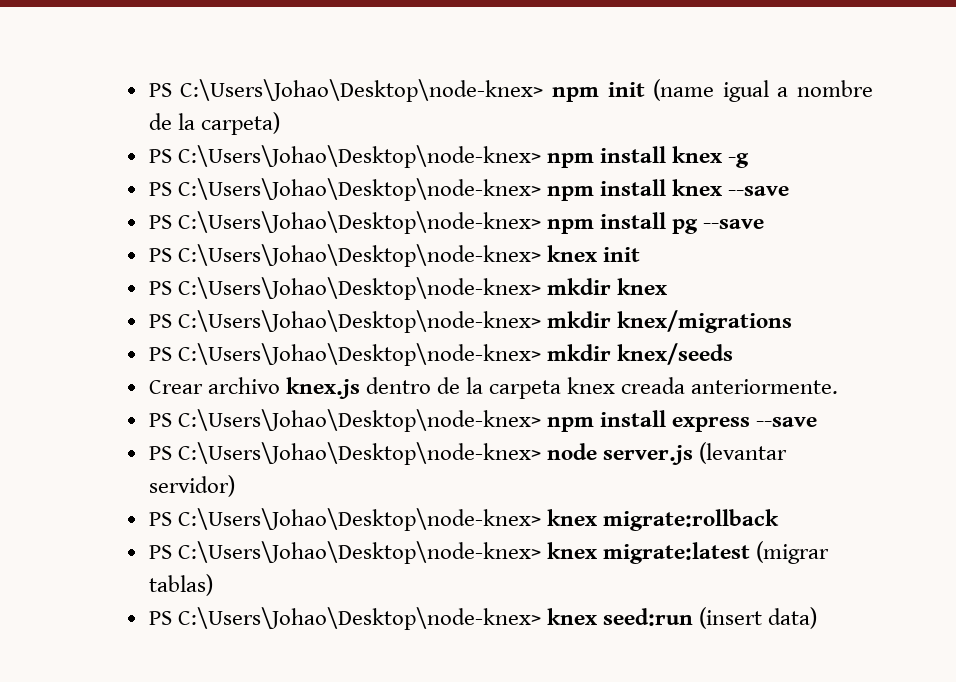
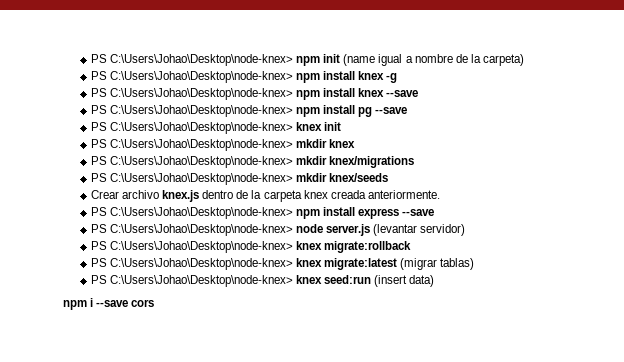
+ npm i --save cors

